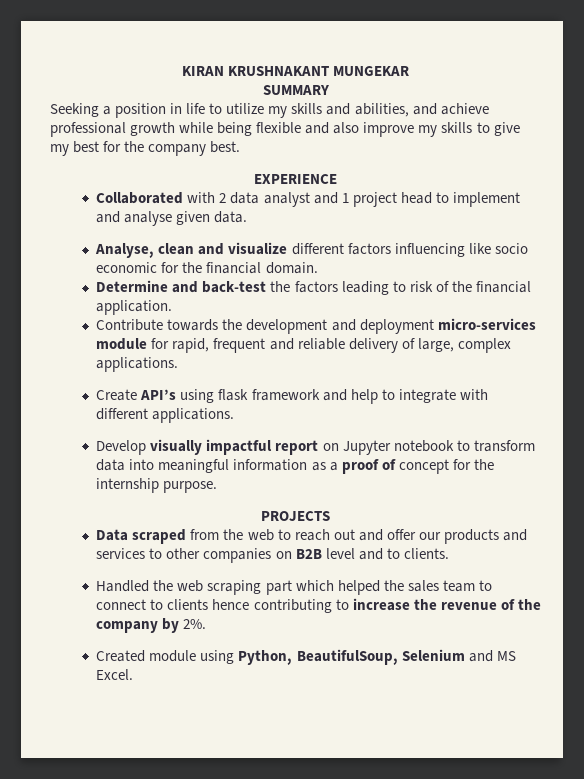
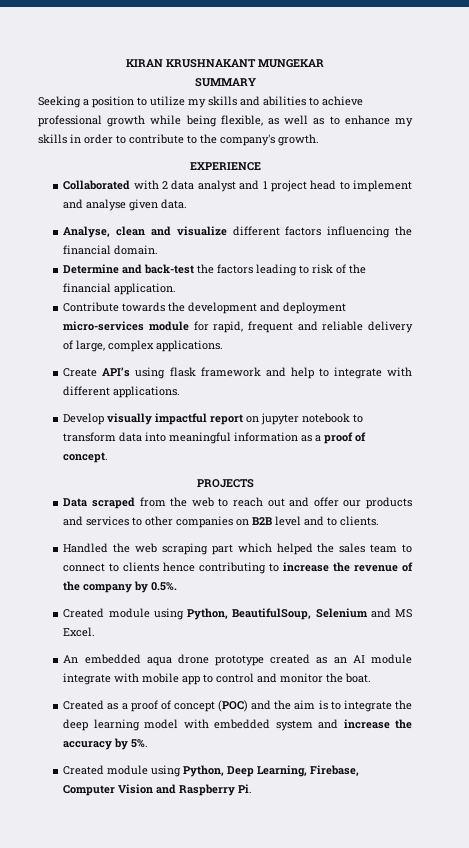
- Seeking a position in life to utilize my skills and abilities, and achieve professional growth while being flexible and also improve my skills to give my best for the company best.
+ Seeking a position to utilize my skills and abilities to achieve professional growth while being flexible, as well as to enhance my skills in order to contribute to the company's growth.
- Analyse, clean and visualize different factors influencing like socio economic for the financial domain.
+ Analyse, clean and visualize different factors influencing the financial domain.
- Develop visually impactful report on Jupyter notebook to transform data into meaningful information as a proof of concept for the internship purpose.
+ Develop visually impactful report on jupyter notebook to transform data into meaningful information as a proof of concept.
- Handled the web scraping part which helped the sales team to connect to clients hence contributing to increase the revenue of the company by 2%.
+ Handled the web scraping part which helped the sales team to connect to clients hence contributing to increase the revenue of the company by 0.5%.
+ An embedded aqua drone prototype created as an AI module integrate with mobile app to control and monitor the boat.
+ Created as a proof of concept (POC) and the aim is to integrate the deep learning model with embedded system and increase the accuracy by 5%.
+ Created module using Python, Deep Learning, Firebase, Computer Vision and Raspberry Pi.

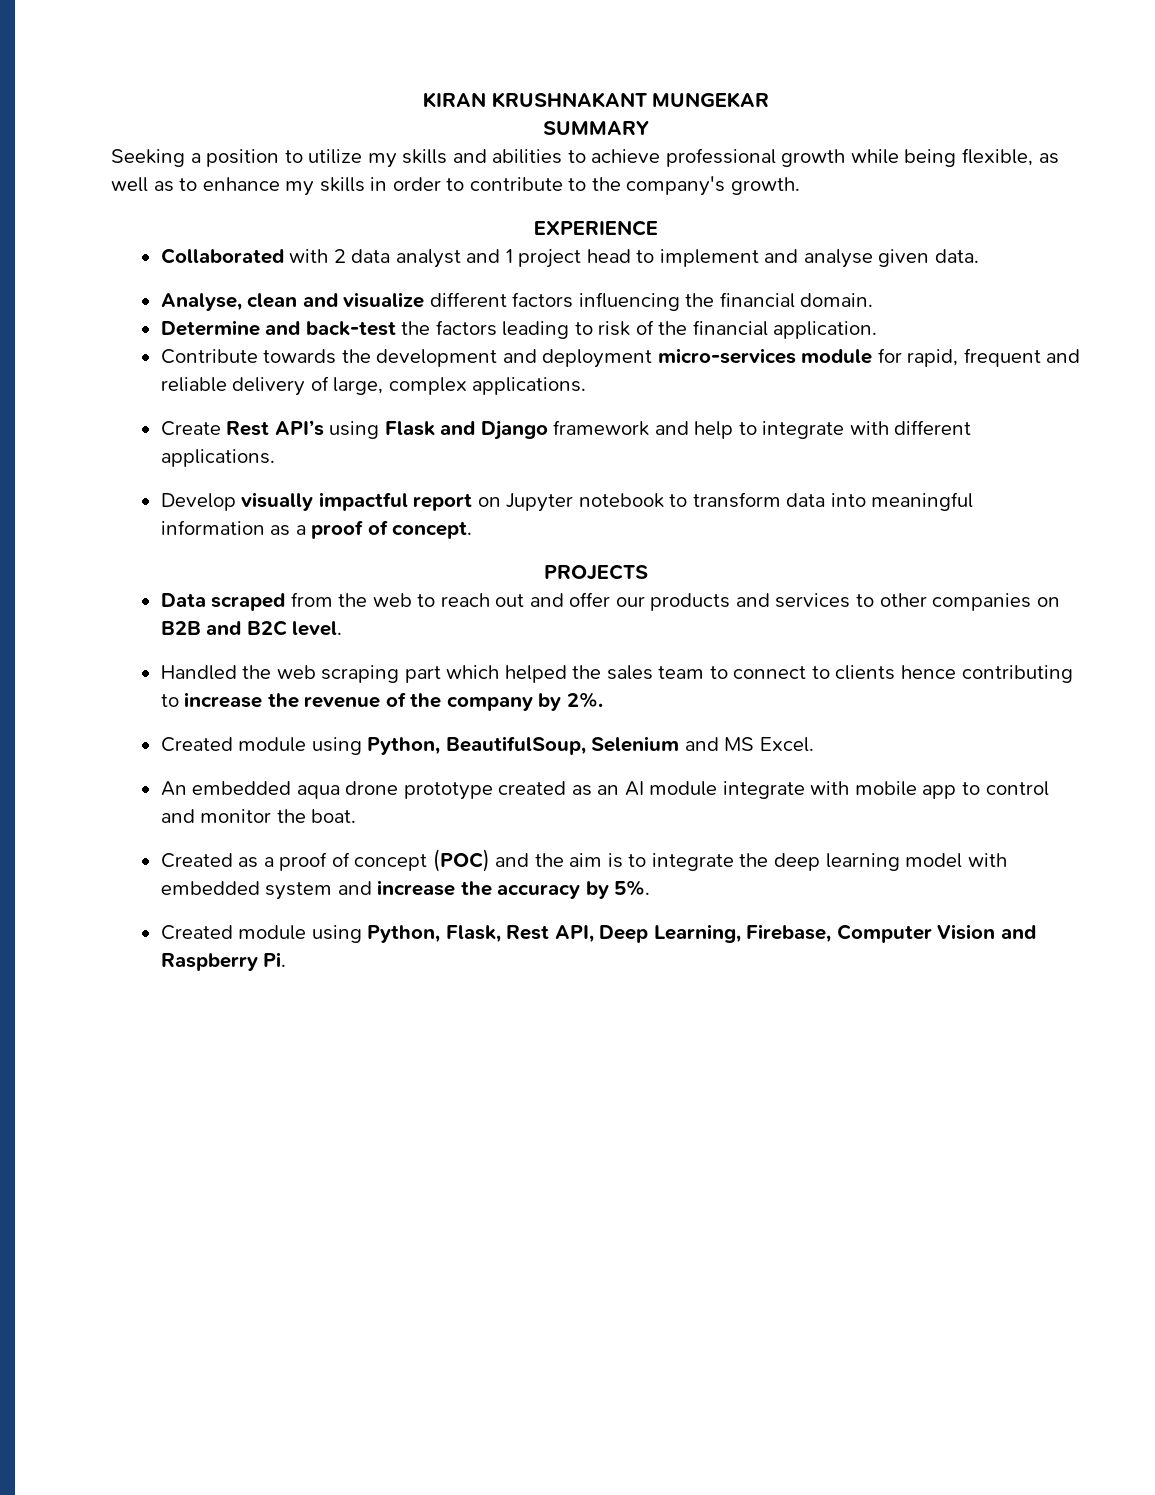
- Create API’s using flask framework and help to integrate with different applications.
+ Create Rest API’s using Flask and Django framework and help to integrate with different applications.
- Develop visually impactful report on jupyter notebook to transform data into meaningful information as a proof of concept.
+ Develop visually impactful report on Jupyter notebook to transform data into meaningful information as a proof of concept.
- Data scraped from the web to reach out and offer our products and services to other companies on B2B level and to clients.
+ Data scraped from the web to reach out and offer our products and services to other companies on B2B and B2C level.
- Handled the web scraping part which helped the sales team to connect to clients hence contributing to increase the revenue of the company by 0.5%.
+ Handled the web scraping part which helped the sales team to connect to clients hence contributing to increase the revenue of the company by 2%.
- Created module using Python, Deep Learning, Firebase, Computer Vision and Raspberry Pi.
+ Created module using Python, Flask, Rest API, Deep Learning, Firebase, Computer Vision and Raspberry Pi.

